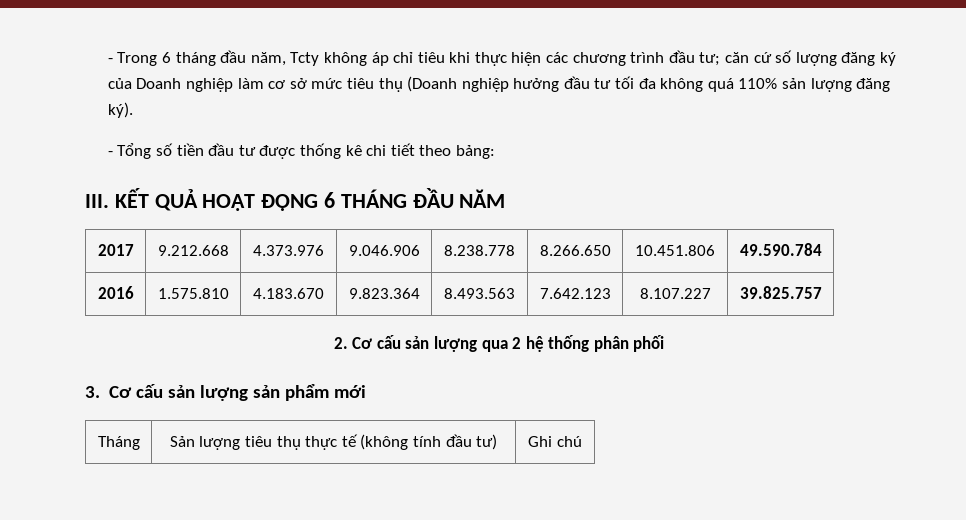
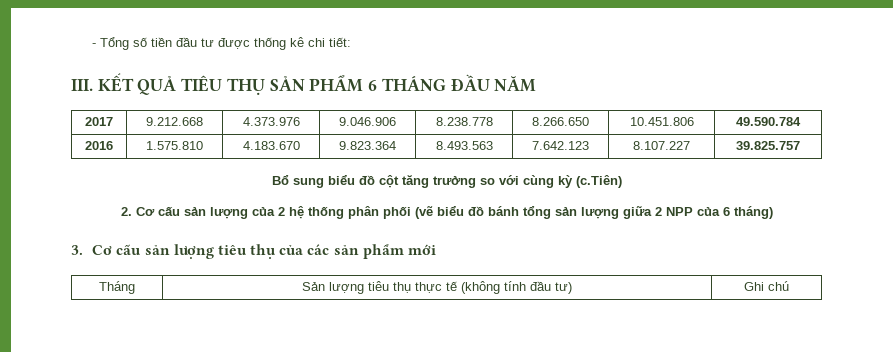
- - Trong 6 tháng đầu năm, Tcty không áp chỉ tiêu khi thực hiện các chương trình đầu tư; căn cứ số lượng đăng ký của Doanh nghiệp làm cơ sở mức tiêu thụ (Doanh nghiệp hưởng đầu tư tối đa không quá 110% sản lượng đăng ký).
- - Tổng số tiền đầu tư được thống kê chi tiết theo bảng:
+ - Tổng số tiền đầu tư được thống kê chi tiết:
- III. KẾT QUẢ HOẠT ĐỘNG 6 THÁNG ĐẦU NĂM
+ III. KẾT QUẢ TIÊU THỤ SẢN PHẨM 6 THÁNG ĐẦU NĂM
- 2. Cơ cấu sản lượng qua 2 hệ thống phân phối
- 3. Cơ cấu sản lượng sản phẩm mới
+ Bổ sung biểu đồ cột tăng trưởng so với cùng kỳ (c.Tiên)
+ 2. Cơ cấu sản lượng của 2 hệ thống phân phối (vẽ biểu đồ bánh tổng sản lượng giữa 2 NPP của 6 tháng)
+ 3. Cơ cấu sản lượng tiêu thụ của các sản phẩm mới

